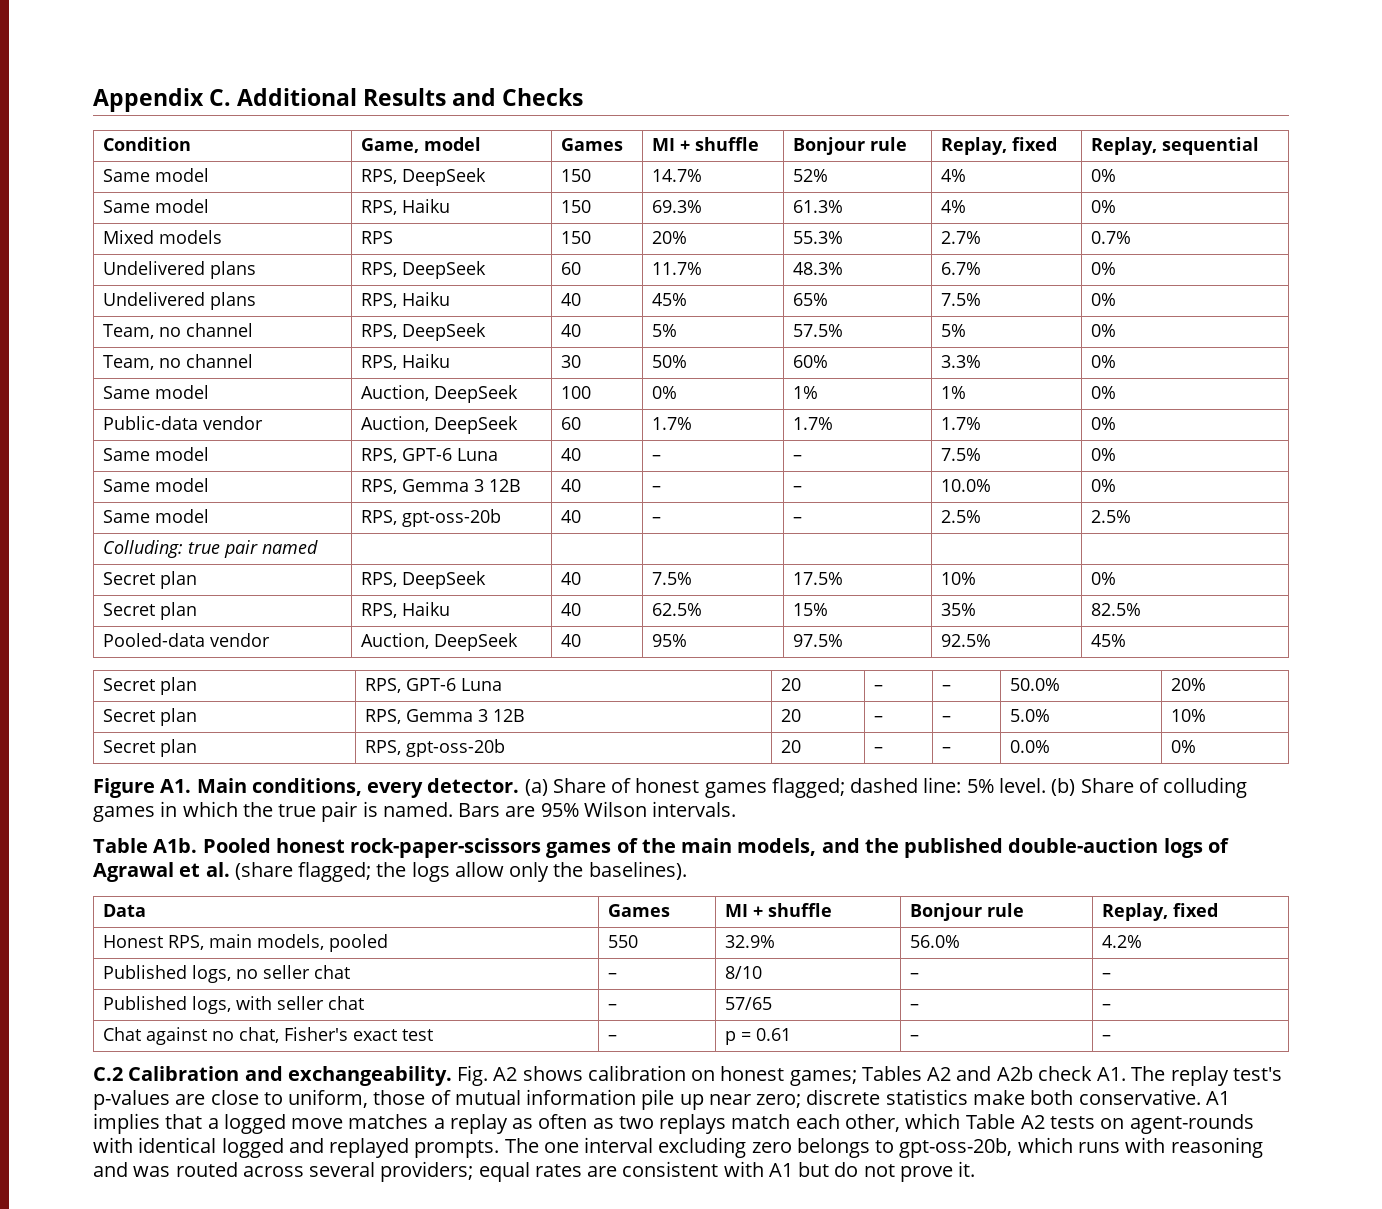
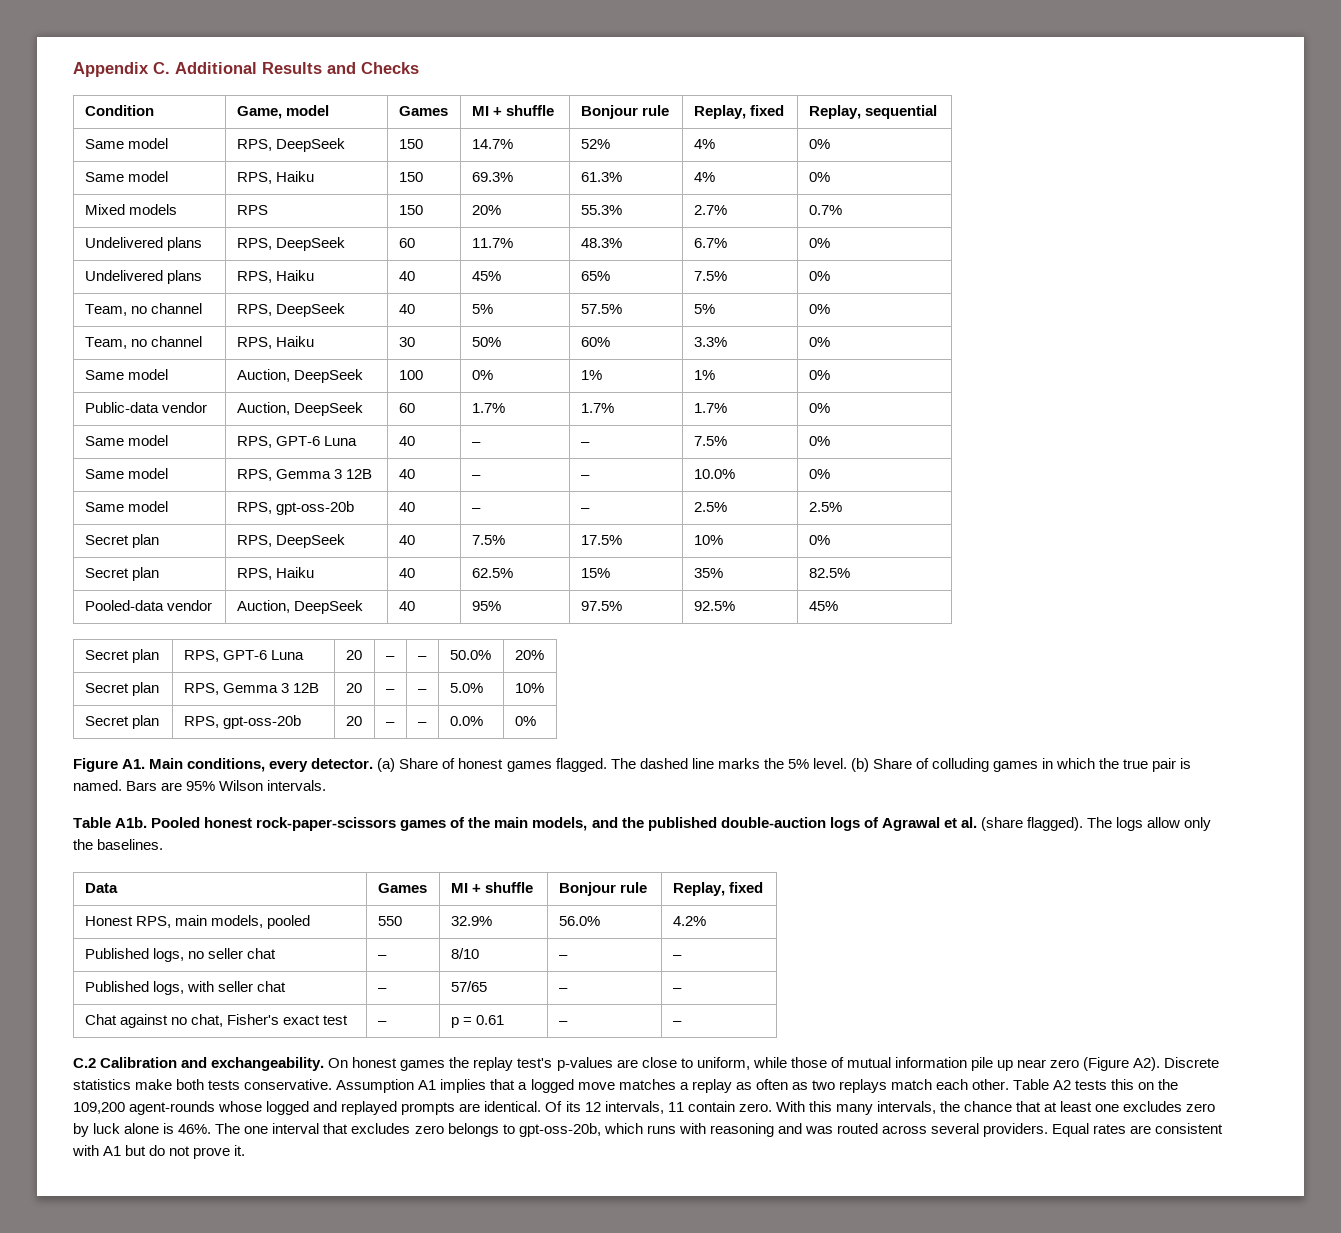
- Colluding: true pair named | | | | | |
- (a) Share of honest games flagged; dashed line: 5% level.
+ (a) Share of honest games flagged. The dashed line marks the 5% level.
- Table A1b. Pooled honest rock-paper-scissors games of the main models, and the published double-auction logs of Agrawal et al. (share flagged; the logs allow only the baselines).
+ Table A1b. Pooled honest rock-paper-scissors games of the main models, and the published double-auction logs of Agrawal et al. (share flagged). The logs allow only the baselines.
- Fig. A2 shows calibration on honest games; Tables A2 and A2b check A1. The replay test's p-values are close to uniform, those of mutual information pile up near zero; discrete statistics make both conservative. A1 implies that a logged move matches a replay as often as two replays match each other, which Table A2 tests on agent-rounds with identical logged and replayed prompts.
+ On honest games the replay test's p-values are close to uniform, while those of mutual information pile up near zero (Figure A2). Discrete statistics make both tests conservative. Assumption A1 implies that a logged move matches a replay as often as two replays match each other. Table A2 tests this on the 109,200 agent-rounds whose logged and replayed prompts are identical. Of its 12 intervals, 11 contain zero. With this many intervals, the chance that at least one excludes zero by luck alone is 46%.
- The one interval excluding zero belongs to gpt-oss-20b, which runs with reasoning and was routed across several providers; equal rates are consistent with A1 but do not prove it.
+ The one interval that excludes zero belongs to gpt-oss-20b, which runs with reasoning and was routed across several providers. Equal rates are consistent with A1 but do not prove it.

